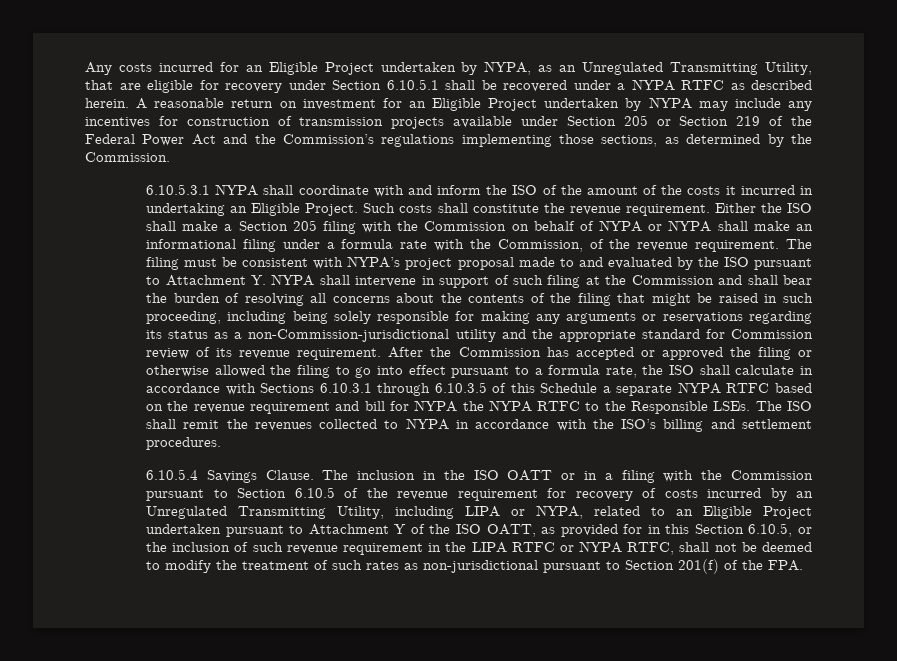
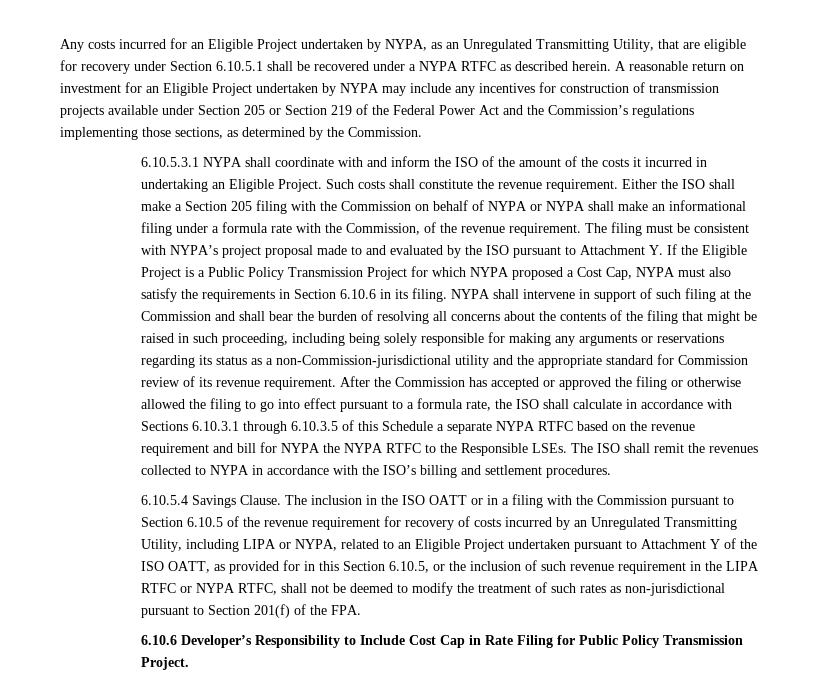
- The filing must be consistent with NYPA’s project proposal made to and evaluated by the ISO pursuant to Attachment Y. NYPA shall intervene in support of such filing at the Commission and shall bear the burden of resolving all concerns about the contents of the filing that might be raised in such proceeding, including being solely responsible for making any arguments or reservations regarding its status as a non-Commission-jurisdictional utility and the appropriate standard for Commission review of its revenue requirement.
+ The filing must be consistent with NYPA’s project proposal made to and evaluated by the ISO pursuant to Attachment Y. If the Eligible Project is a Public Policy Transmission Project for which NYPA proposed a Cost Cap, NYPA must also satisfy the requirements in Section 6.10.6 in its filing. NYPA shall intervene in support of such filing at the Commission and shall bear the burden of resolving all concerns about the contents of the filing that might be raised in such proceeding, including being solely responsible for making any arguments or reservations regarding its status as a non-Commission-jurisdictional utility and the appropriate standard for Commission review of its revenue requirement.
+ 6.10.6 Developer’s Responsibility to Include Cost Cap in Rate Filing for Public Policy Transmission Project.

